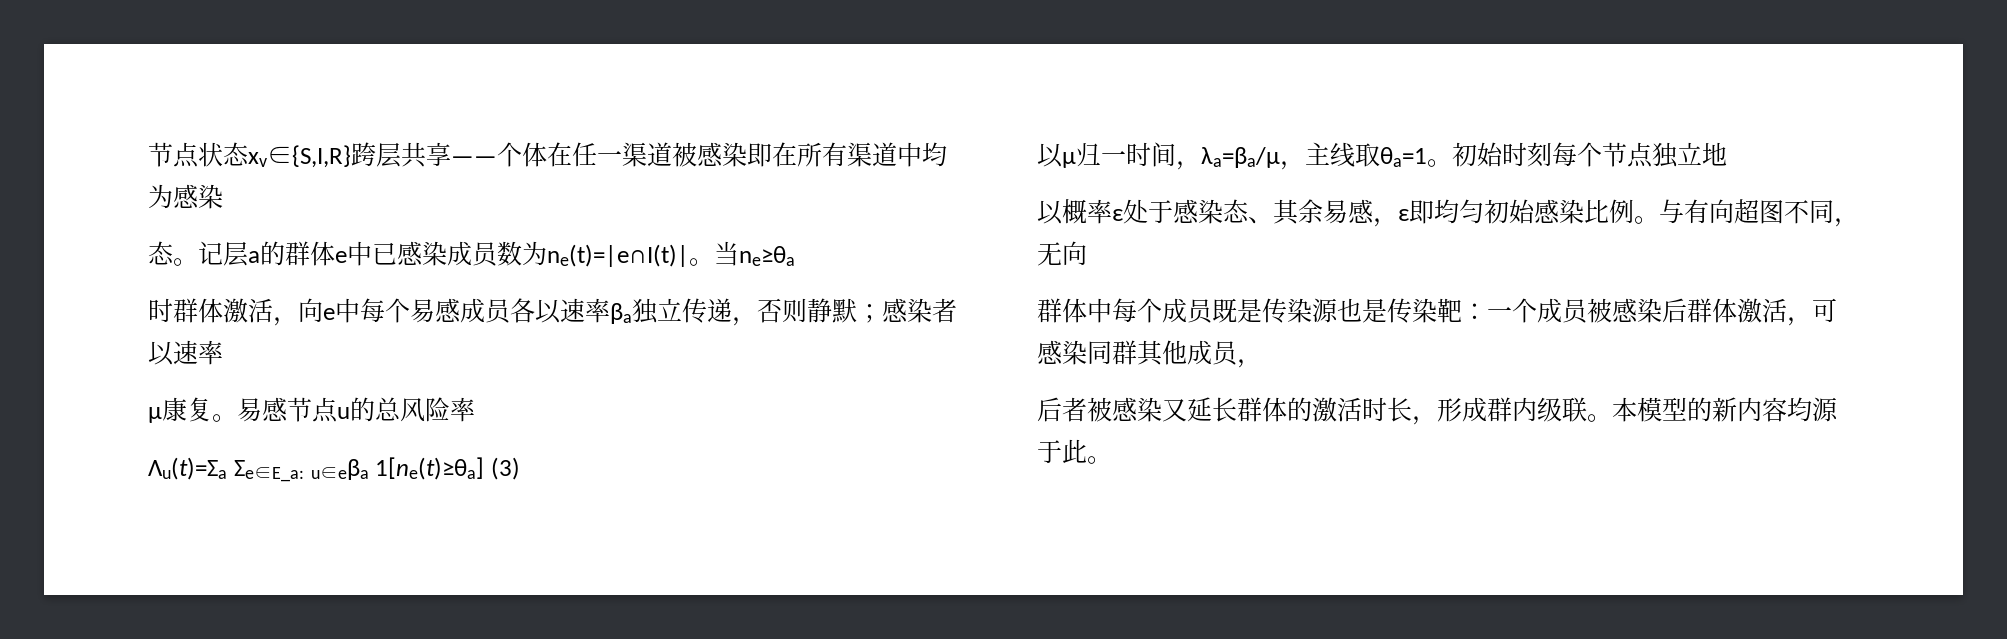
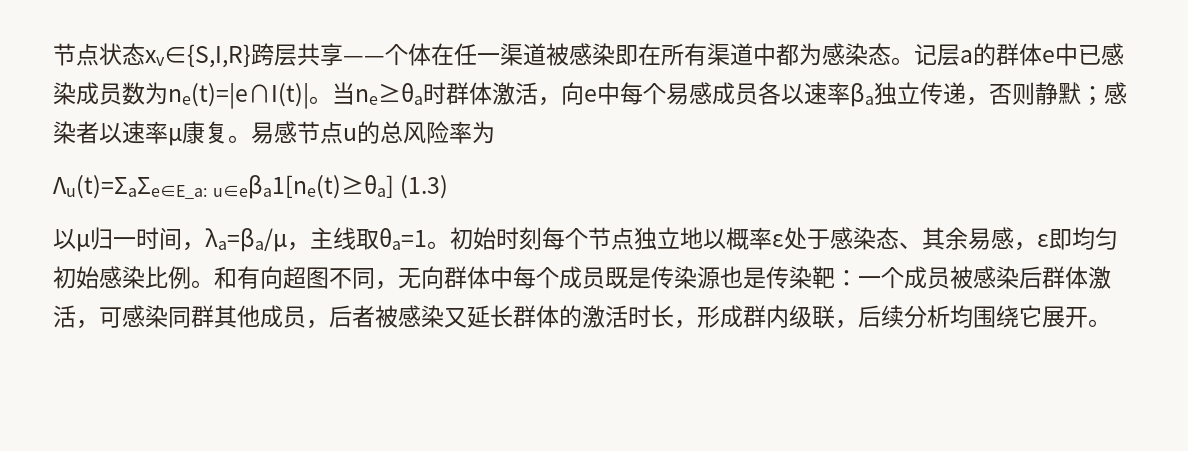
- 节点状态xv∈{S,I,R}跨层共享——个体在任一渠道被感染即在所有渠道中均为感染
- 态。
+ 节点状态xv∈{S,I,R}跨层共享——个体在任一渠道被感染即在所有渠道中都为感染态。
- 当ne≥θa
- 时群体激活，向e中每个易感成员各以速率βa独立传递，否则静默；感染者以速率
- μ康复。
+ 当ne≥θa时群体激活，向e中每个易感成员各以速率βa独立传递，否则静默；感染者以速率μ康复。
- 易感节点u的总风险率
- Λu(t)=Σa Σe∈E_a: u∈eβa 1[ne(t)≥θa] (3)
+ 易感节点u的总风险率为
+ Λu(t)=ΣaΣe∈E_a: u∈eβa1[ne(t)≥θa] (1.3)
- 初始时刻每个节点独立地
- 以概率ε处于感染态、其余易感，ε即均匀初始感染比例。
+ 初始时刻每个节点独立地以概率ε处于感染态、其余易感，ε即均匀初始感染比例。
- 与有向超图不同，无向
- 群体中每个成员既是传染源也是传染靶：一个成员被感染后群体激活，可感染同群其他成员，
- 后者被感染又延长群体的激活时长，形成群内级联。本模型的新内容均源于此。
+ 和有向超图不同，无向群体中每个成员既是传染源也是传染靶：一个成员被感染后群体激活，可感染同群其他成员，后者被感染又延长群体的激活时长，形成群内级联，后续分析均围绕它展开。

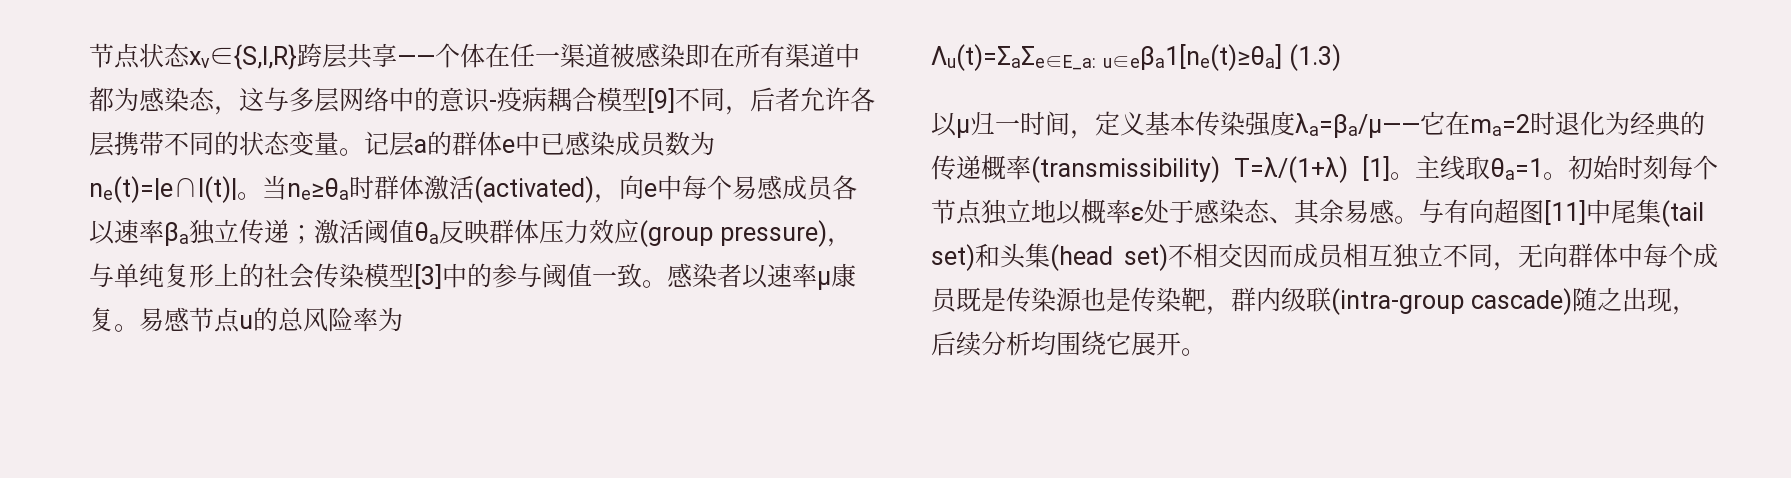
- 节点状态xv∈{S,I,R}跨层共享——个体在任一渠道被感染即在所有渠道中都为感染态。
+ 节点状态xv∈{S,I,R}跨层共享——个体在任一渠道被感染即在所有渠道中都为感染态，这与多层网络中的意识-疫病耦合模型[9]不同，后者允许各层携带不同的状态变量。
- 当ne≥θa时群体激活，向e中每个易感成员各以速率βa独立传递，否则静默；感染者以速率μ康复。
+ 当ne≥θa时群体激活(activated)，向e中每个易感成员各以速率βa独立传递；激活阈值θa反映群体压力效应(group pressure)，与单纯复形上的社会传染模型[3]中的参与阈值一致。感染者以速率μ康复。
- 以μ归一时间，λa=βa/μ，主线取θa=1。
+ 以μ归一时间，定义基本传染强度λa=βa/μ——它在ma=2时退化为经典的传递概率(transmissibility) T=λ/(1+λ) [1]。主线取θa=1。
- 初始时刻每个节点独立地以概率ε处于感染态、其余易感，ε即均匀初始感染比例。和有向超图不同，无向群体中每个成员既是传染源也是传染靶：一个成员被感染后群体激活，可感染同群其他成员，后者被感染又延长群体的激活时长，形成群内级联，后续分析均围绕它展开。
+ 初始时刻每个节点独立地以概率ε处于感染态、其余易感。与有向超图[11]中尾集(tail set)和头集(head set)不相交因而成员相互独立不同，无向群体中每个成员既是传染源也是传染靶，群内级联(intra-group cascade)随之出现，后续分析均围绕它展开。

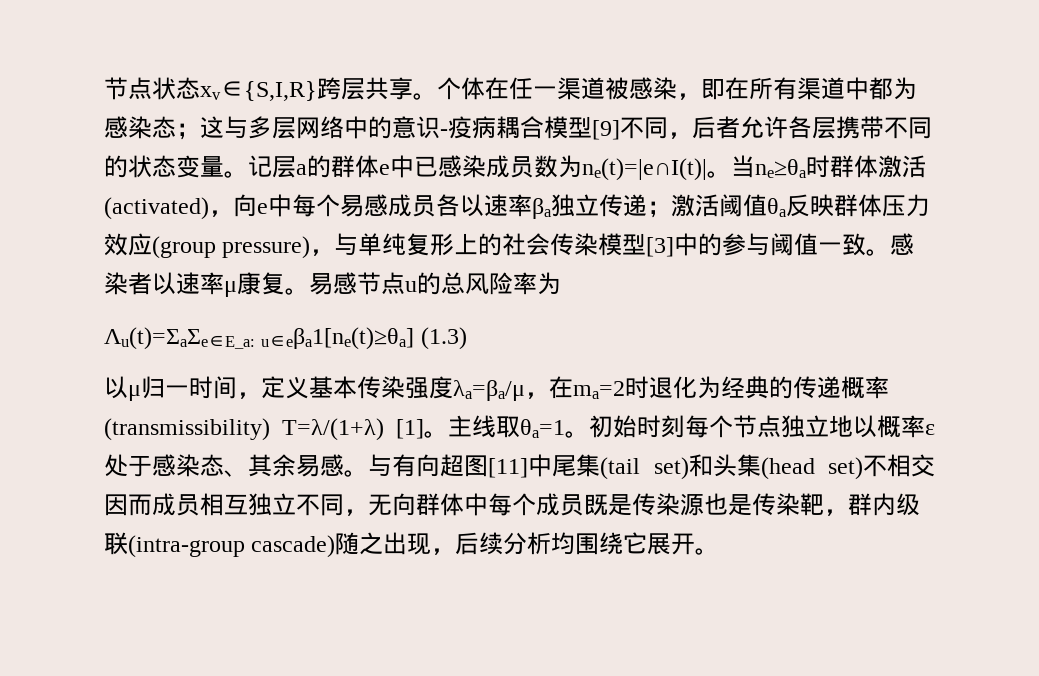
- 节点状态xv∈{S,I,R}跨层共享——个体在任一渠道被感染即在所有渠道中都为感染态，这与多层网络中的意识-疫病耦合模型[9]不同，后者允许各层携带不同的状态变量。
+ 节点状态xv∈{S,I,R}跨层共享。个体在任一渠道被感染，即在所有渠道中都为感染态；这与多层网络中的意识-疫病耦合模型[9]不同，后者允许各层携带不同的状态变量。
- 以μ归一时间，定义基本传染强度λa=βa/μ——它在ma=2时退化为经典的传递概率(transmissibility) T=λ/(1+λ) [1]。
+ 以μ归一时间，定义基本传染强度λa=βa/μ，在ma=2时退化为经典的传递概率(transmissibility) T=λ/(1+λ) [1]。

